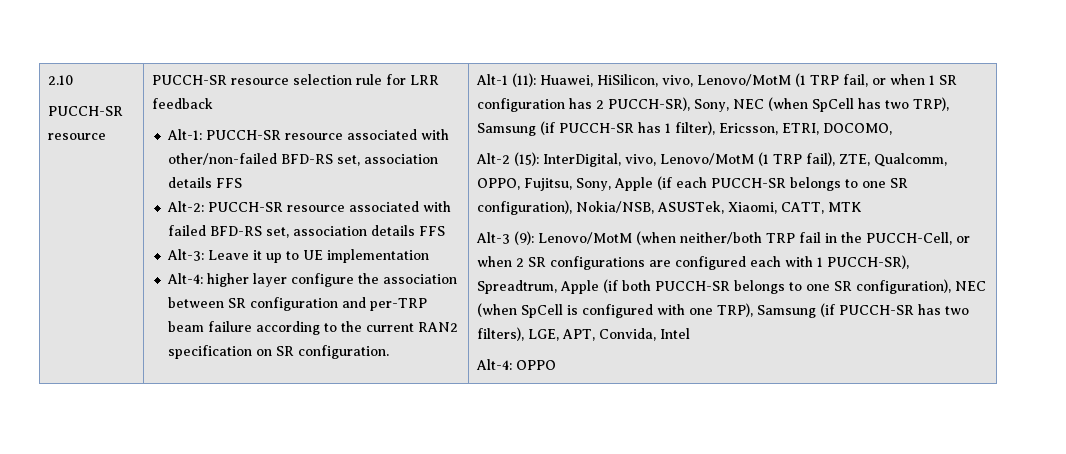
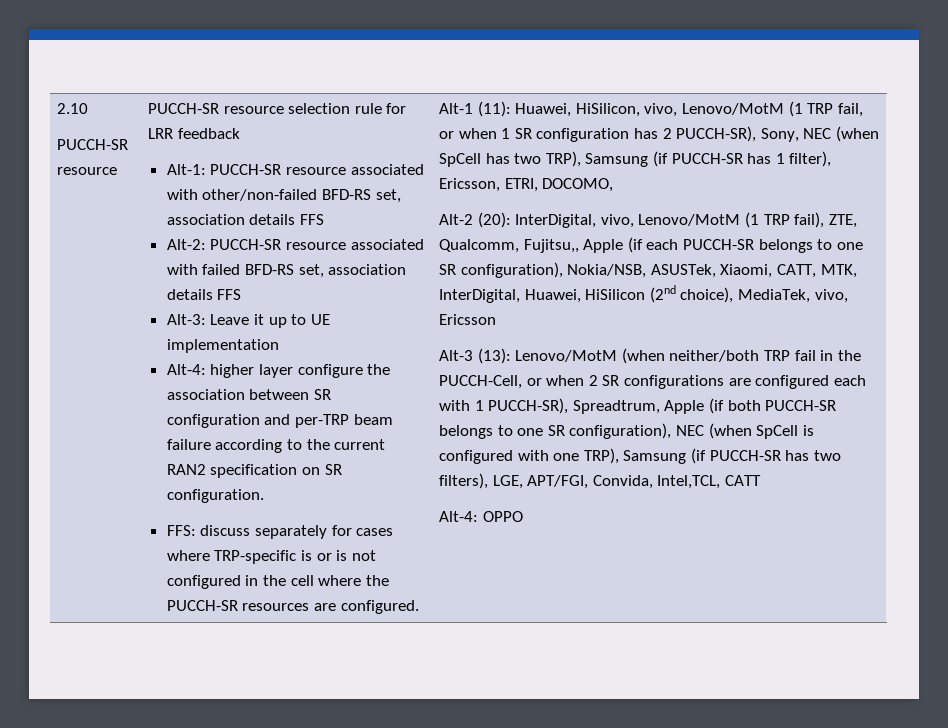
+ FFS: discuss separately for cases where TRP-specific is or is not configured in the cell where the PUCCH-SR resources are configured.
- Alt-2 (15): InterDigital, vivo, Lenovo/MotM (1 TRP fail), ZTE, Qualcomm, OPPO, Fujitsu, Sony, Apple (if each PUCCH-SR belongs to one SR configuration), Nokia/NSB, ASUSTek, Xiaomi, CATT, MTK
+ Alt-2 (20): InterDigital, vivo, Lenovo/MotM (1 TRP fail), ZTE, Qualcomm, Fujitsu,, Apple (if each PUCCH-SR belongs to one SR configuration), Nokia/NSB, ASUSTek, Xiaomi, CATT, MTK, InterDigital, Huawei, HiSilicon (2nd choice), MediaTek, vivo, Ericsson
- Alt-3 (9): Lenovo/MotM (when neither/both TRP fail in the PUCCH-Cell, or when 2 SR configurations are configured each with 1 PUCCH-SR), Spreadtrum, Apple (if both PUCCH-SR belongs to one SR configuration), NEC (when SpCell is configured with one TRP), Samsung (if PUCCH-SR has two filters), LGE, APT, Convida, Intel
+ Alt-3 (13): Lenovo/MotM (when neither/both TRP fail in the PUCCH-Cell, or when 2 SR configurations are configured each with 1 PUCCH-SR), Spreadtrum, Apple (if both PUCCH-SR belongs to one SR configuration), NEC (when SpCell is configured with one TRP), Samsung (if PUCCH-SR has two filters), LGE, APT/FGI, Convida, Intel,TCL, CATT

